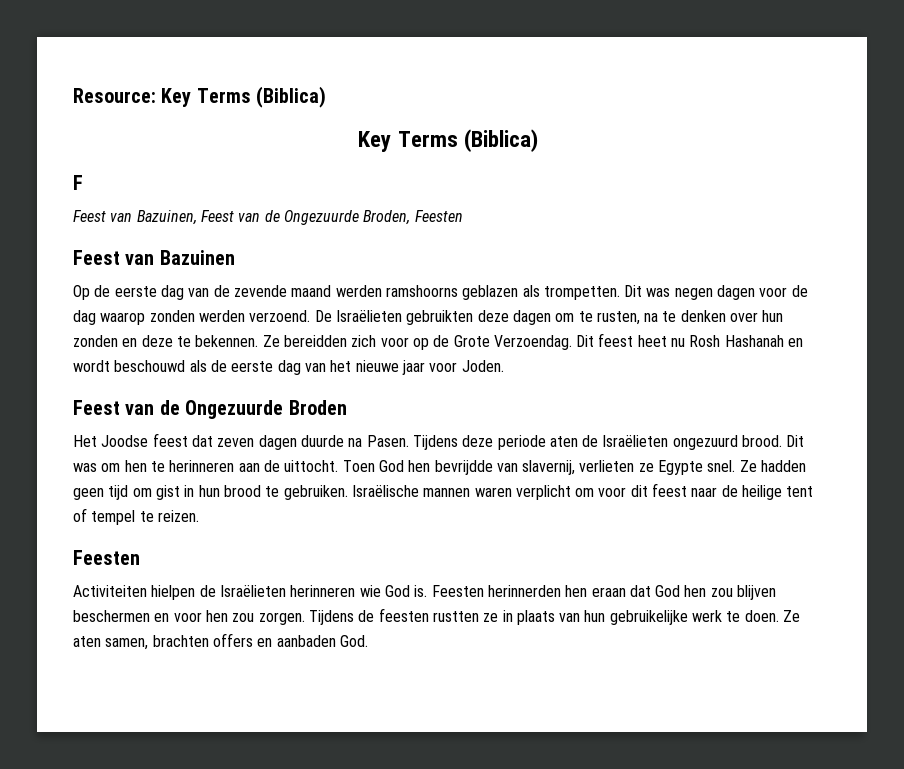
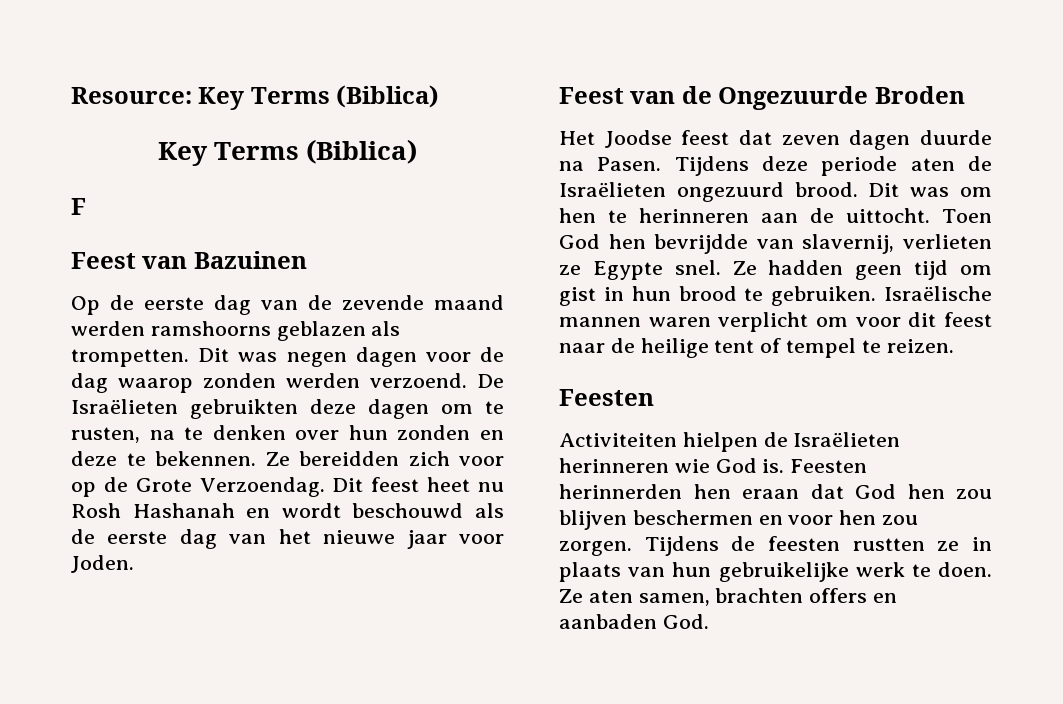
- Feest van Bazuinen, Feest van de Ongezuurde Broden, Feesten

